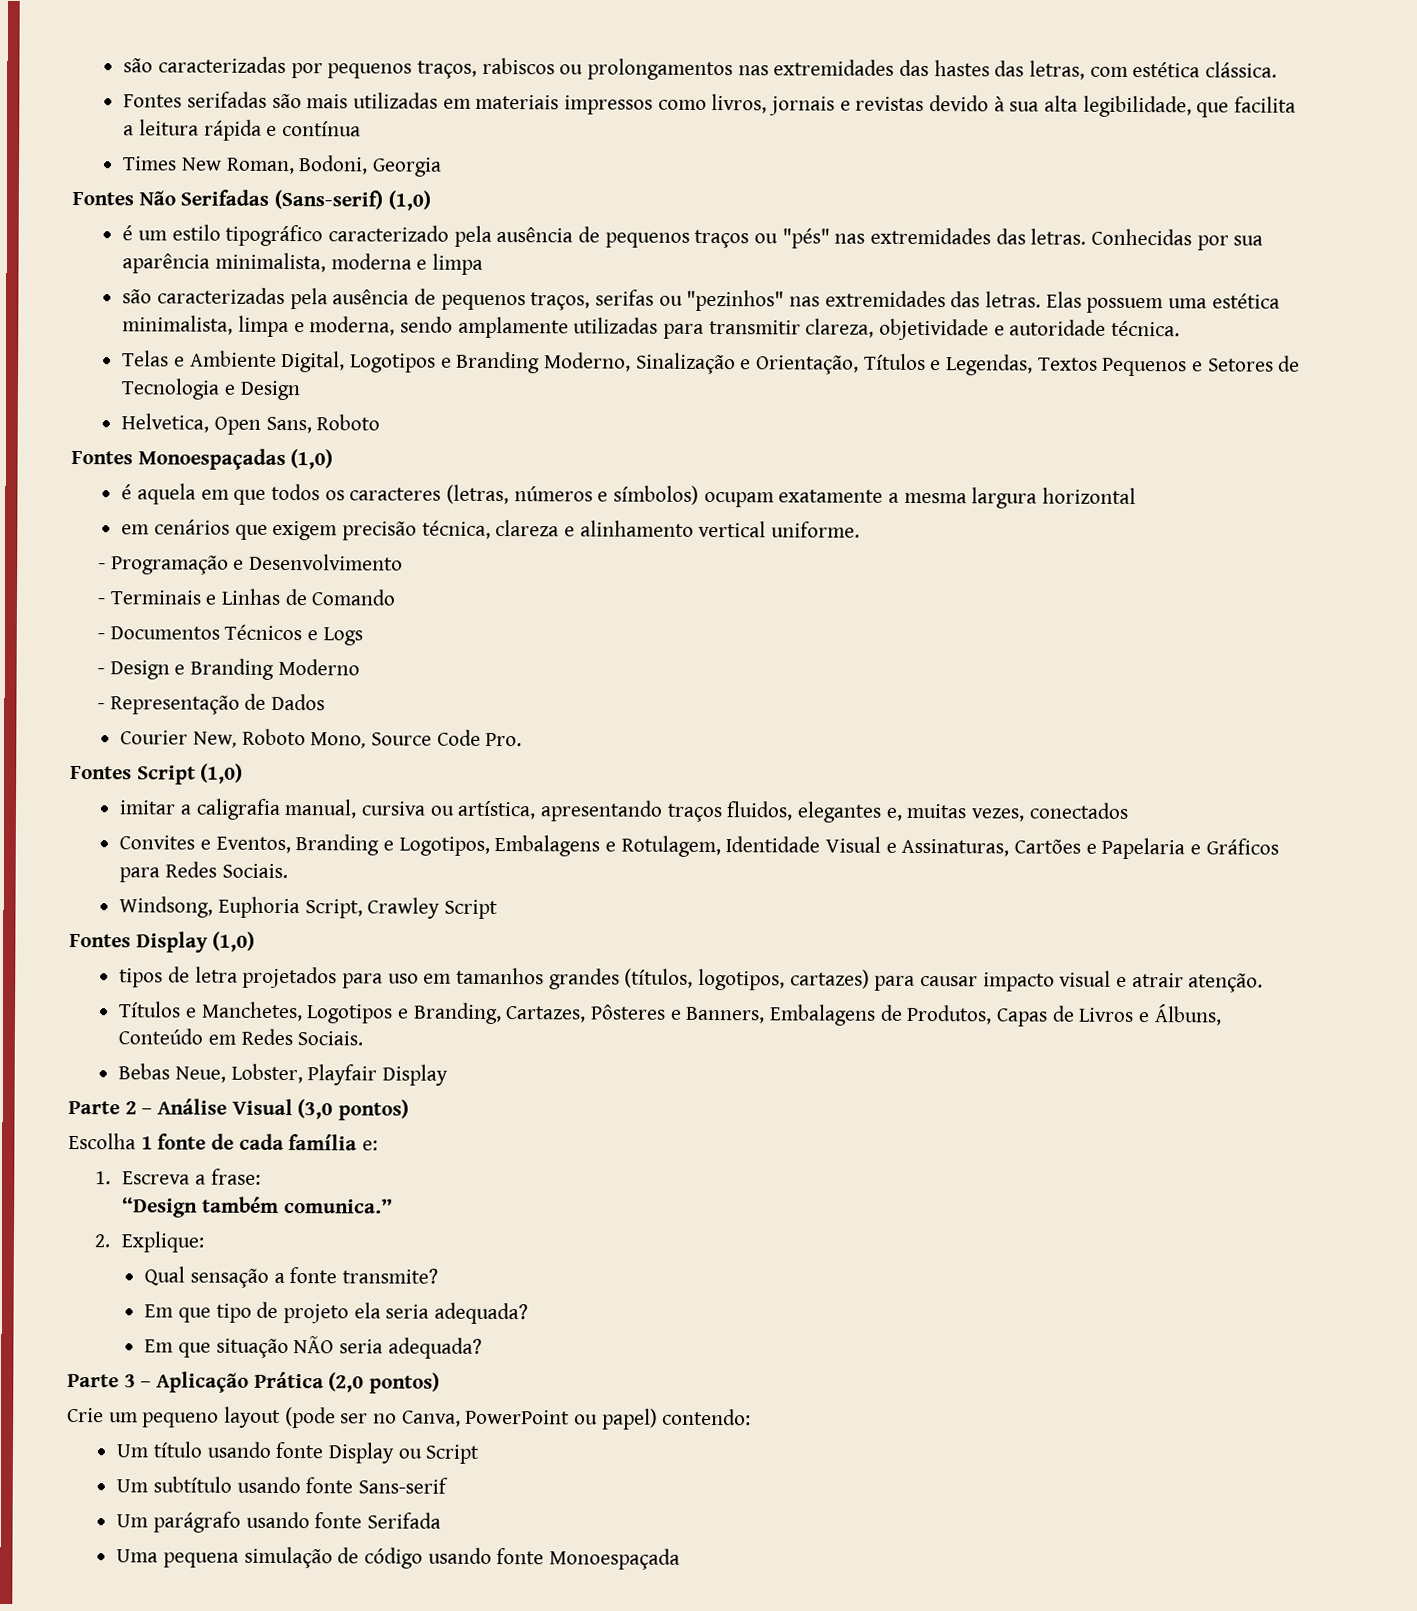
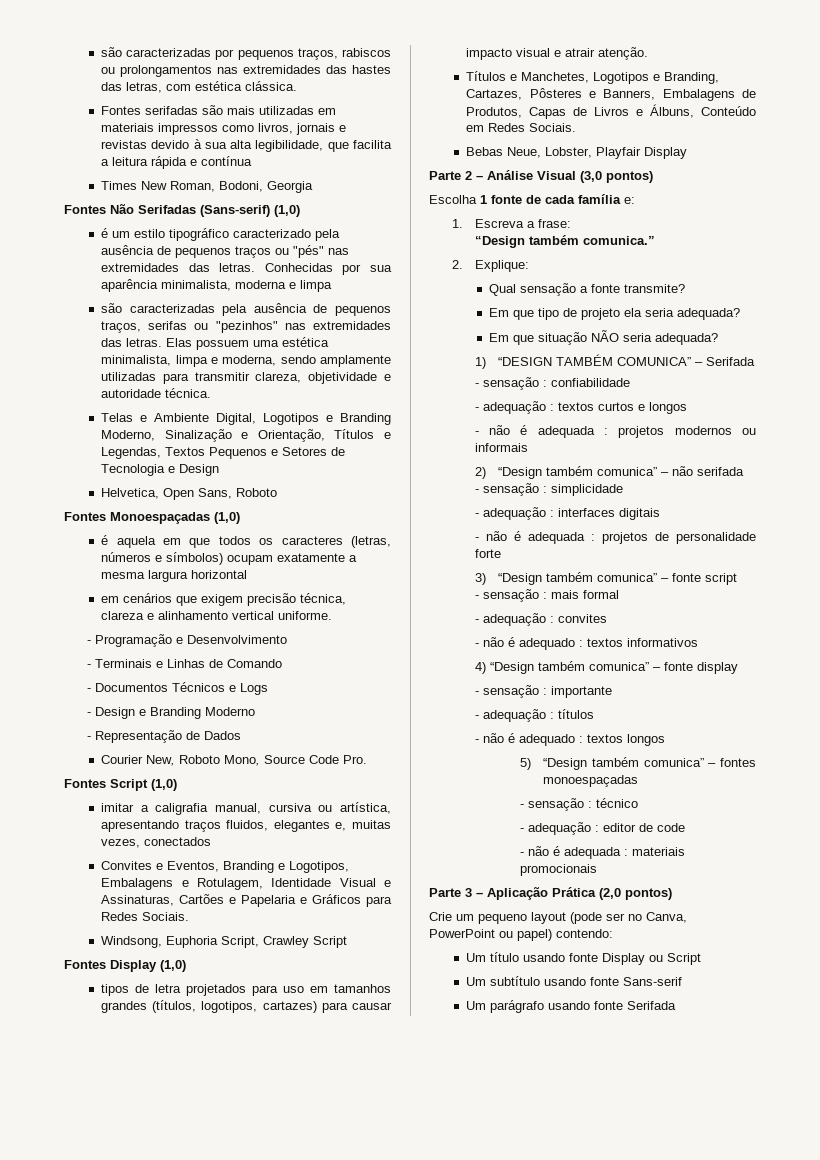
+ 1) “DESIGN TAMBÉM COMUNICA” – Serifada
+ - sensação : confiabilidade
+ - adequação : textos curtos e longos
+ - não é adequada : projetos modernos ou informais
+ 2) “Design também comunica” – não serifada
+ - sensação : simplicidade
+ - adequação : interfaces digitais
+ - não é adequada : projetos de personalidade forte
+ 3) “Design também comunica” – fonte script
+ - sensação : mais formal
+ - adequação : convites
+ - não é adequado : textos informativos
+ 4) “Design também comunica” – fonte display
+ - sensação : importante
+ - adequação : títulos
+ - não é adequado : textos longos
+ 5) “Design também comunica” – fontes monoespaçadas
+ - sensação : técnico
+ - adequação : editor de code
+ - não é adequada : materiais promocionais
- Uma pequena simulação de código usando fonte Monoespaçada

